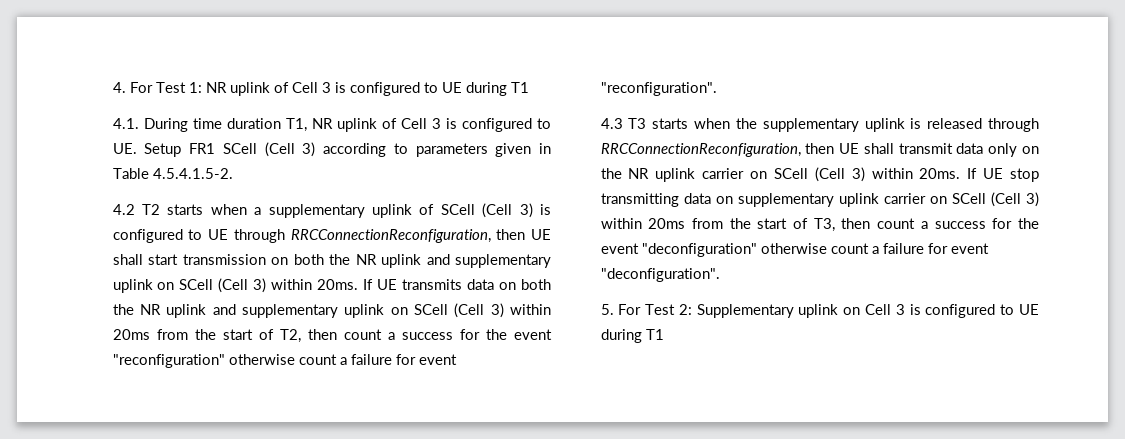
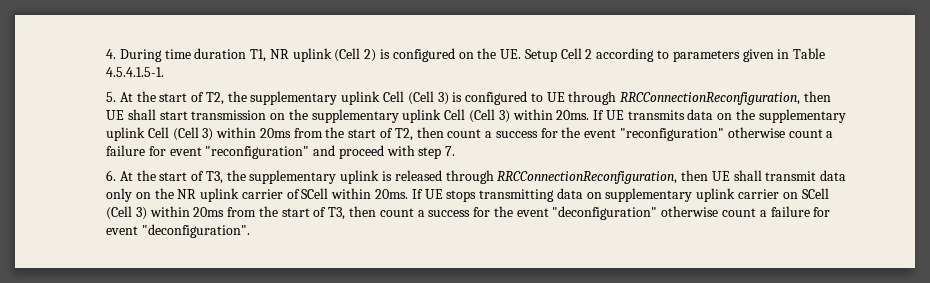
- 4. For Test 1: NR uplink of Cell 3 is configured to UE during T1
- 4.1. During time duration T1, NR uplink of Cell 3 is configured to UE. Setup FR1 SCell (Cell 3) according to parameters given in Table 4.5.4.1.5-2.
- 4.2 T2 starts when a supplementary uplink of SCell (Cell 3) is configured to UE through RRCConnectionReconfiguration, then UE shall start transmission on both the NR uplink and supplementary uplink on SCell (Cell 3) within 20ms.
+ 4. During time duration T1, NR uplink (Cell 2) is configured on the UE. Setup Cell 2 according to parameters given in Table 4.5.4.1.5-1.
+ 5. At the start of T2, the supplementary uplink Cell (Cell 3) is configured to UE through RRCConnectionReconfiguration, then UE shall start transmission on the supplementary uplink Cell (Cell 3) within 20ms.
- If UE transmits data on both the NR uplink and supplementary uplink on SCell (Cell 3) within 20ms from the start of T2, then count a success for the event "reconfiguration" otherwise count a failure for event "reconfiguration".
- 4.3 T3 starts when the supplementary uplink is released through RRCConnectionReconfiguration, then UE shall transmit data only on the NR uplink carrier on SCell (Cell 3) within 20ms. If UE stop transmitting data on supplementary uplink carrier on SCell (Cell 3) within 20ms from the start of T3, then count a success for the event "deconfiguration" otherwise count a failure for event "deconfiguration".
+ If UE transmits data on the supplementary uplink Cell (Cell 3) within 20ms from the start of T2, then count a success for the event "reconfiguration" otherwise count a failure for event "reconfiguration" and proceed with step 7.
+ 6. At the start of T3, the supplementary uplink is released through RRCConnectionReconfiguration, then UE shall transmit data only on the NR uplink carrier of SCell within 20ms. If UE stops transmitting data on supplementary uplink carrier on SCell (Cell 3) within 20ms from the start of T3, then count a success for the event "deconfiguration" otherwise count a failure for event "deconfiguration".
- 5. For Test 2: Supplementary uplink on Cell 3 is configured to UE during T1

